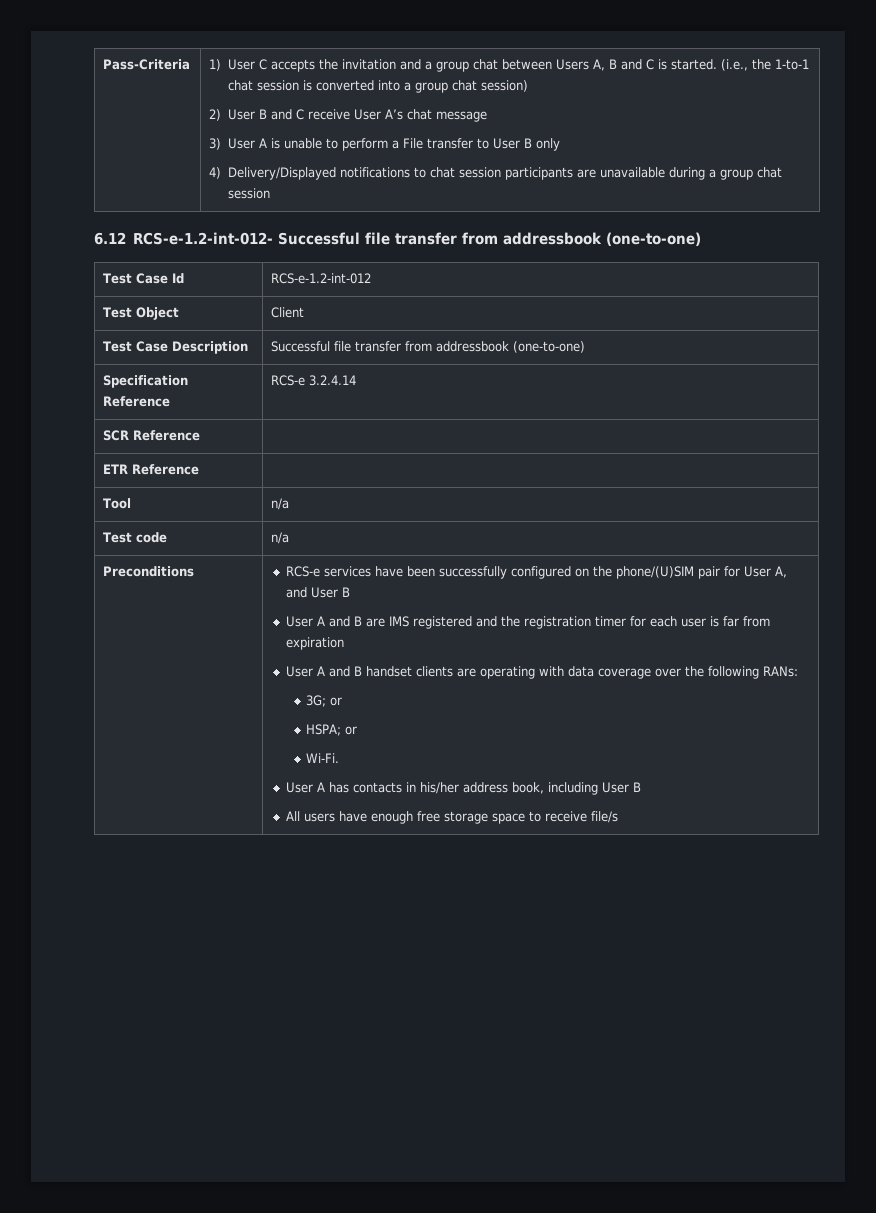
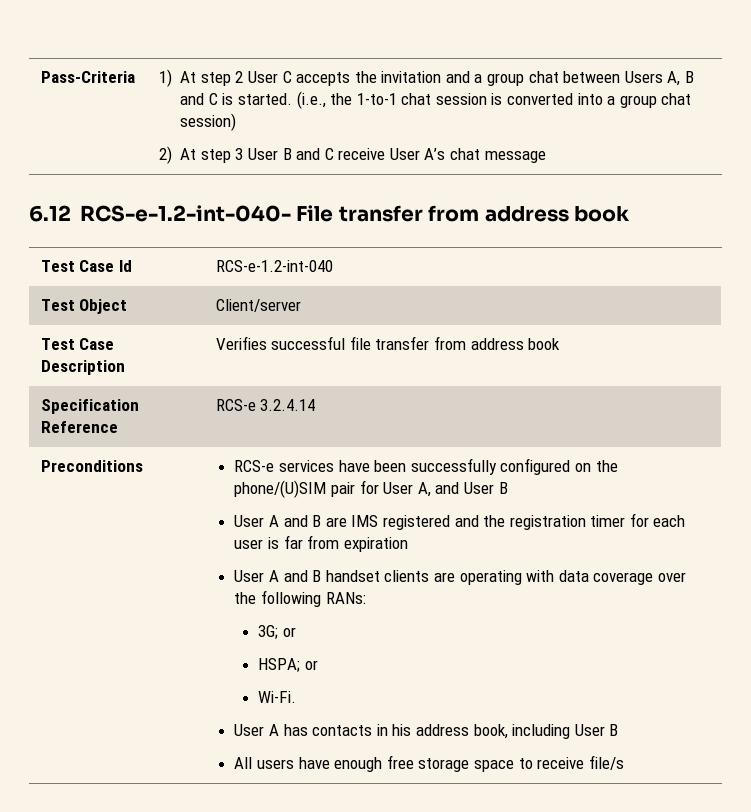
- 1) User C accepts the invitation and a group chat between Users A, B and C is started.
+ 1) At step 2 User C accepts the invitation and a group chat between Users A, B and C is started.
- 2) User B and C receive User A’s chat message
+ 2) At step 3 User B and C receive User A’s chat message
- 3) User A is unable to perform a File transfer to User B only
- 4) Delivery/Displayed notifications to chat session participants are unavailable during a group chat session
- 6.12 RCS-e-1.2-int-012- Successful file transfer from addressbook (one-to-one)
+ 6.12 RCS-e-1.2-int-040- File transfer from address book
- Test Case Id | RCS-e-1.2-int-012
+ Test Case Id | RCS-e-1.2-int-040
- Test Object | Client
+ Test Object | Client/server
- Test Case Description | Successful file transfer from addressbook (one-to-one)
+ Test Case Description | Verifies successful file transfer from address book
- SCR Reference |
- ETR Reference |
- Tool | n/a
- Test code | n/a
- User A has contacts in his/her address book, including User B
+ User A has contacts in his address book, including User B

